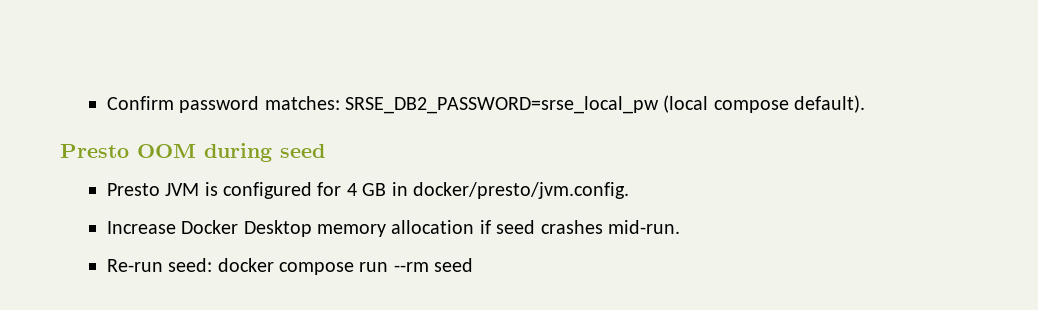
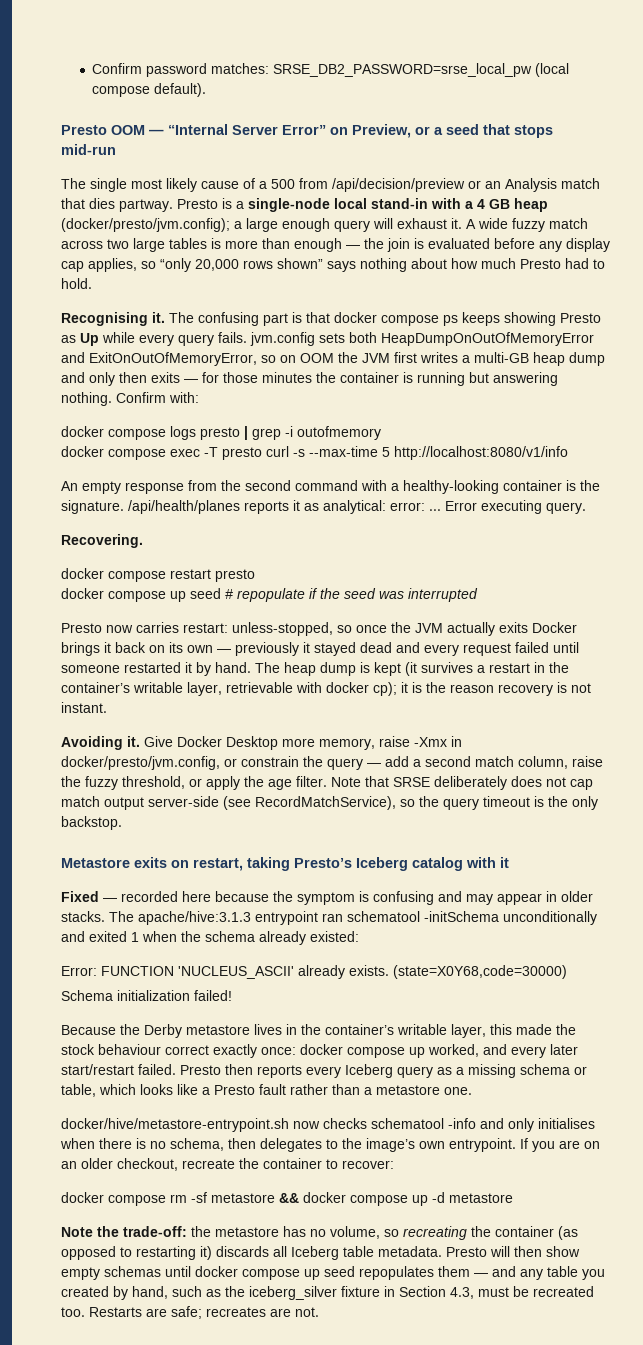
- Presto OOM during seed
- Presto JVM is configured for 4 GB in docker/presto/jvm.config.
- Increase Docker Desktop memory allocation if seed crashes mid-run.
- Re-run seed: docker compose run --rm seed
+ Presto OOM — “Internal Server Error” on Preview, or a seed that stops mid-run
+ The single most likely cause of a 500 from /api/decision/preview or an Analysis match that dies partway. Presto is a single-node local stand-in with a 4 GB heap (docker/presto/jvm.config); a large enough query will exhaust it. A wide fuzzy match across two large tables is more than enough — the join is evaluated before any display cap applies, so “only 20,000 rows shown” says nothing about how much Presto had to hold.
+ Recognising it. The confusing part is that docker compose ps keeps showing Presto as Up while every query fails. jvm.config sets both HeapDumpOnOutOfMemoryError and ExitOnOutOfMemoryError, so on OOM the JVM first writes a multi-GB heap dump and only then exits — for those minutes the container is running but answering nothing. Confirm with:
+ docker compose logs presto | grep -i outofmemory
+ docker compose exec -T presto curl -s --max-time 5 http://localhost:8080/v1/info
+ An empty response from the second command with a healthy-looking container is the signature. /api/health/planes reports it as analytical: error: ... Error executing query.
+ Recovering.
+ docker compose restart presto
+ docker compose up seed # repopulate if the seed was interrupted
+ Presto now carries restart: unless-stopped, so once the JVM actually exits Docker brings it back on its own — previously it stayed dead and every request failed until someone restarted it by hand. The heap dump is kept (it survives a restart in the container’s writable layer, retrievable with docker cp); it is the reason recovery is not instant.
+ Avoiding it. Give Docker Desktop more memory, raise -Xmx in docker/presto/jvm.config, or constrain the query — add a second match column, raise the fuzzy threshold, or apply the age filter. Note that SRSE deliberately does not cap match output server-side (see RecordMatchService), so the query timeout is the only backstop.
+ Metastore exits on restart, taking Presto’s Iceberg catalog with it
+ Fixed — recorded here because the symptom is confusing and may appear in older stacks. The apache/hive:3.1.3 entrypoint ran schematool -initSchema unconditionally and exited 1 when the schema already existed:
+ Error: FUNCTION 'NUCLEUS_ASCII' already exists. (state=X0Y68,code=30000)
+ Schema initialization failed!
+ Because the Derby metastore lives in the container’s writable layer, this made the stock behaviour correct exactly once: docker compose up worked, and every later start/restart failed. Presto then reports every Iceberg query as a missing schema or table, which looks like a Presto fault rather than a metastore one.
+ docker/hive/metastore-entrypoint.sh now checks schematool -info and only initialises when there is no schema, then delegates to the image’s own entrypoint. If you are on an older checkout, recreate the container to recover:
+ docker compose rm -sf metastore && docker compose up -d metastore
+ Note the trade-off: the metastore has no volume, so recreating the container (as opposed to restarting it) discards all Iceberg table metadata. Presto will then show empty schemas until docker compose up seed repopulates them — and any table you created by hand, such as the iceberg_silver fixture in Section 4.3, must be recreated too. Restarts are safe; recreates are not.

